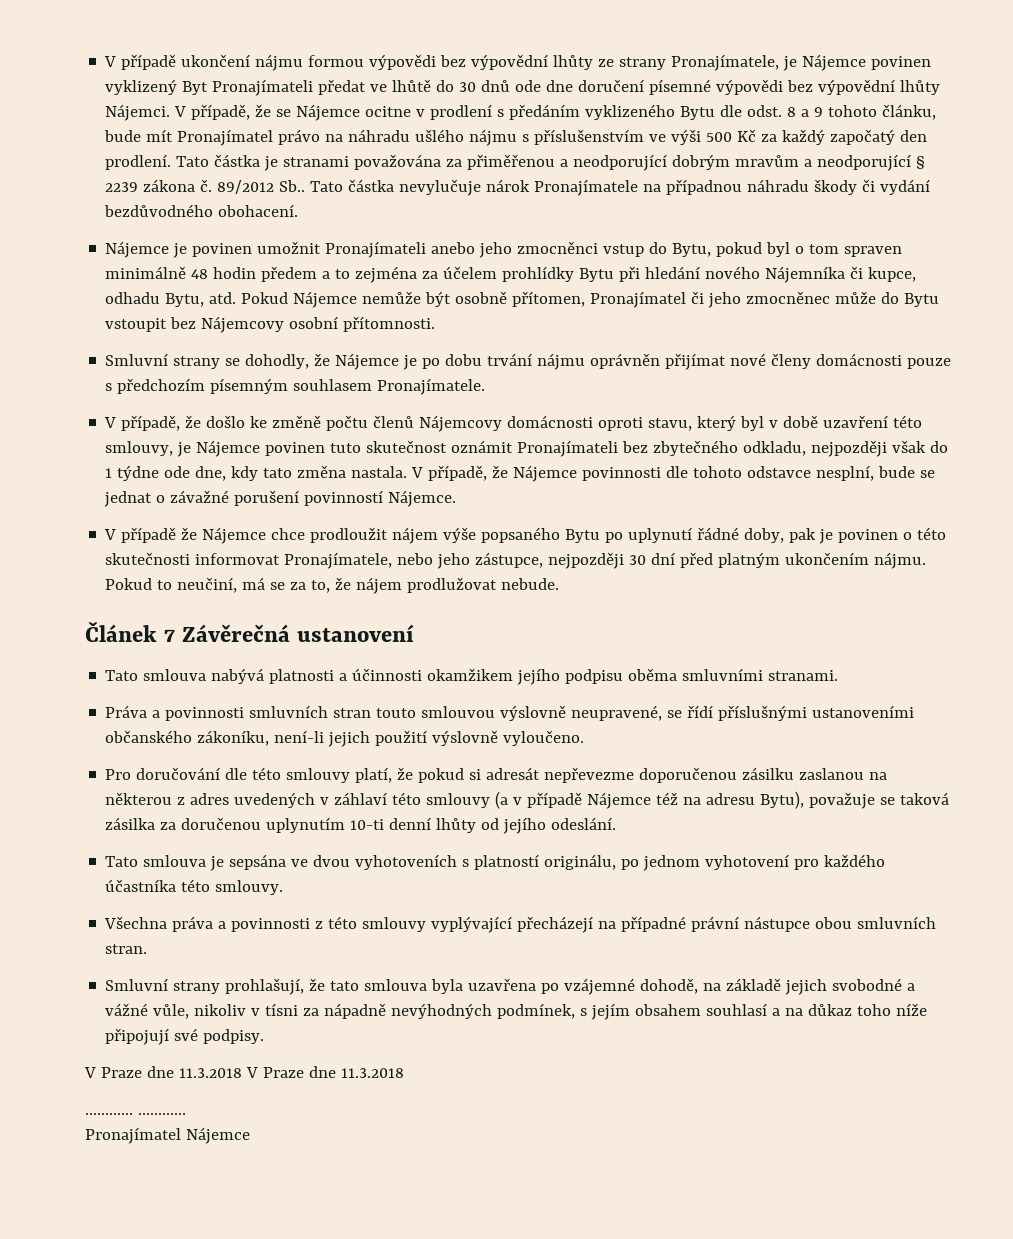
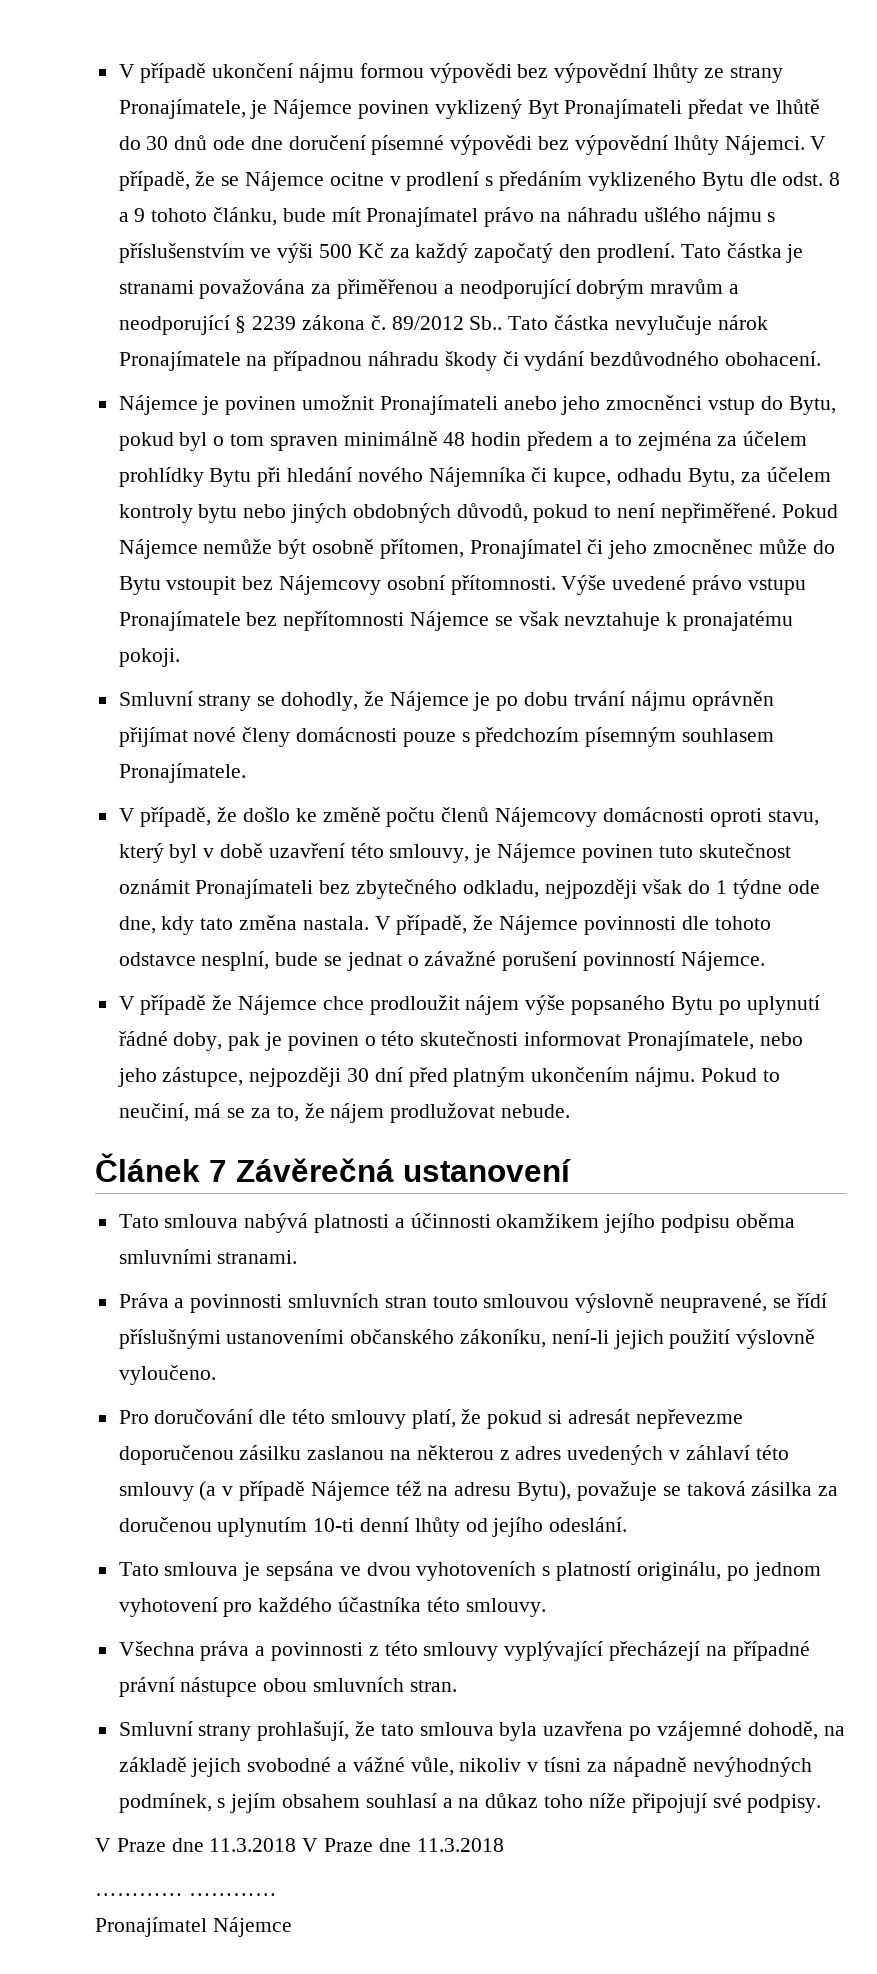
- Nájemce je povinen umožnit Pronajímateli anebo jeho zmocněnci vstup do Bytu, pokud byl o tom spraven minimálně 48 hodin předem a to zejména za účelem prohlídky Bytu při hledání nového Nájemníka či kupce, odhadu Bytu, atd.
+ Nájemce je povinen umožnit Pronajímateli anebo jeho zmocněnci vstup do Bytu, pokud byl o tom spraven minimálně 48 hodin předem a to zejména za účelem prohlídky Bytu při hledání nového Nájemníka či kupce, odhadu Bytu, za účelem kontroly bytu nebo jiných obdobných důvodů, pokud to není nepřiměřené.
+ Výše uvedené právo vstupu Pronajímatele bez nepřítomnosti Nájemce se však nevztahuje k pronajatému pokoji.

